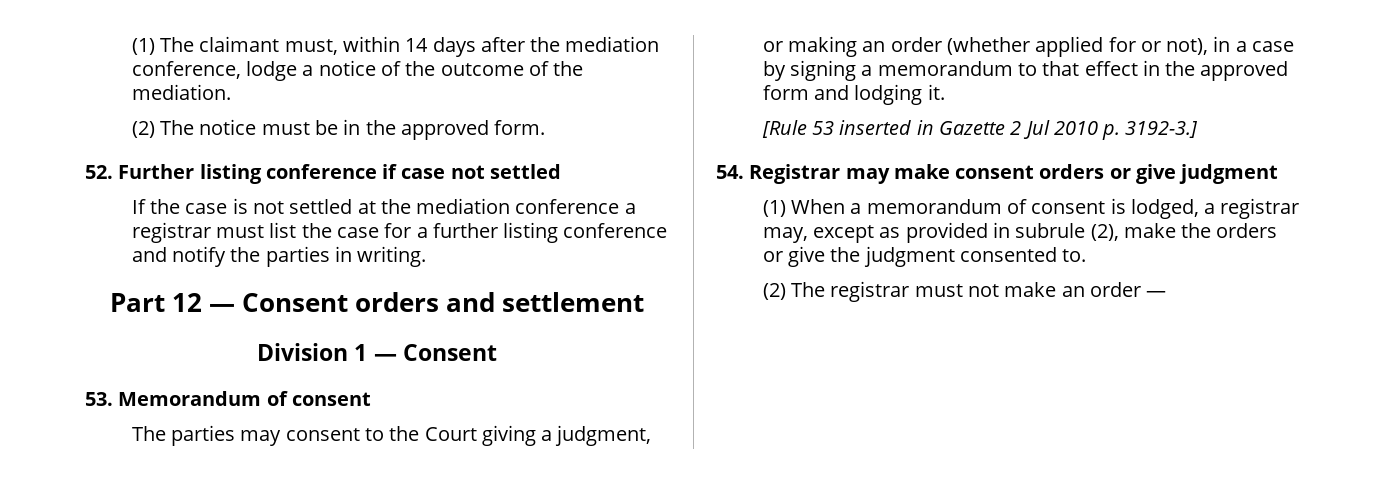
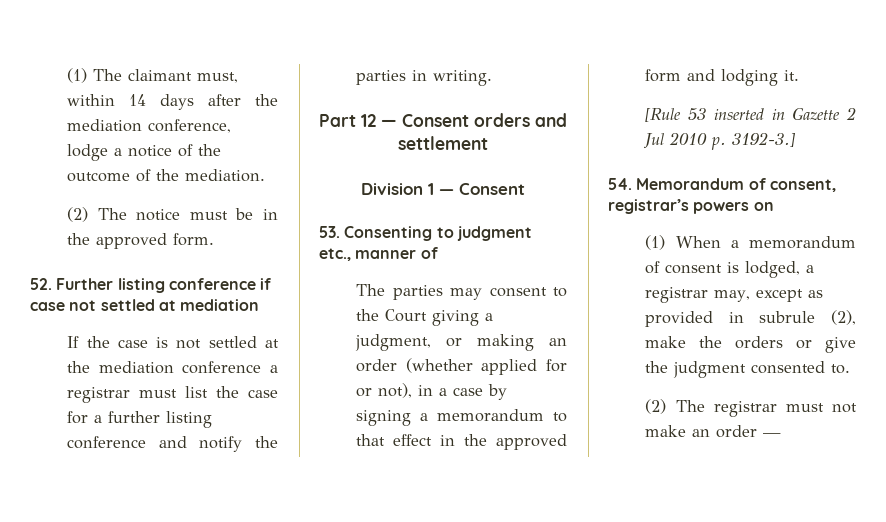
- 52. Further listing conference if case not settled
+ 52. Further listing conference if case not settled at mediation
- 53. Memorandum of consent
+ 53. Consenting to judgment etc., manner of
- 54. Registrar may make consent orders or give judgment
+ 54. Memorandum of consent, registrar’s powers on

